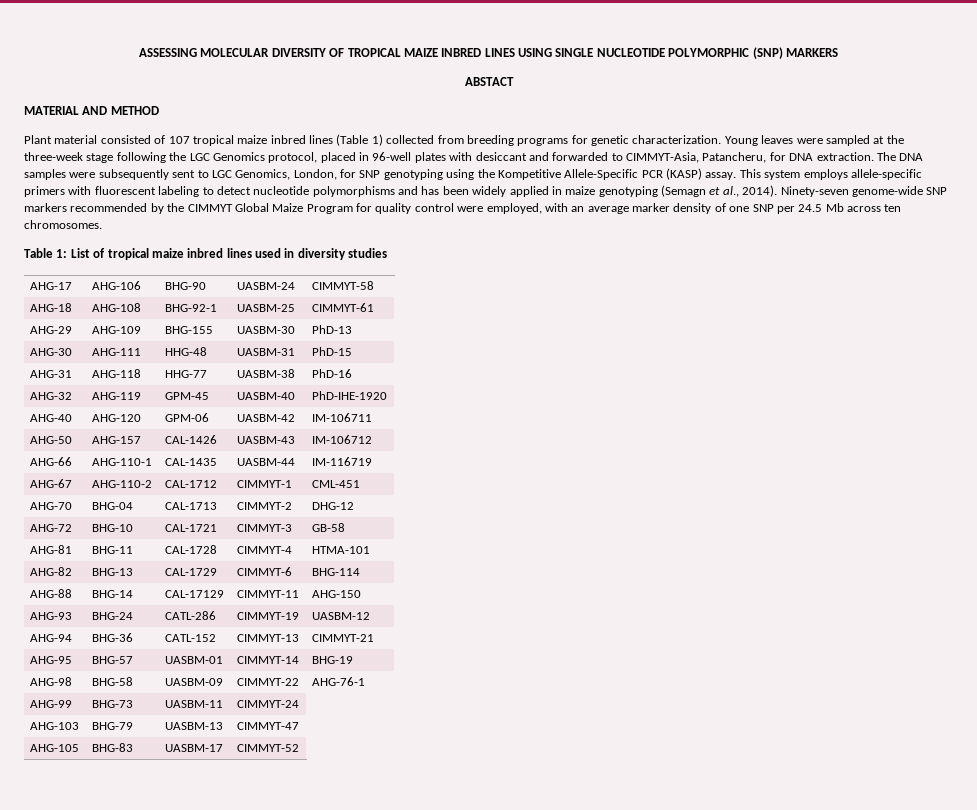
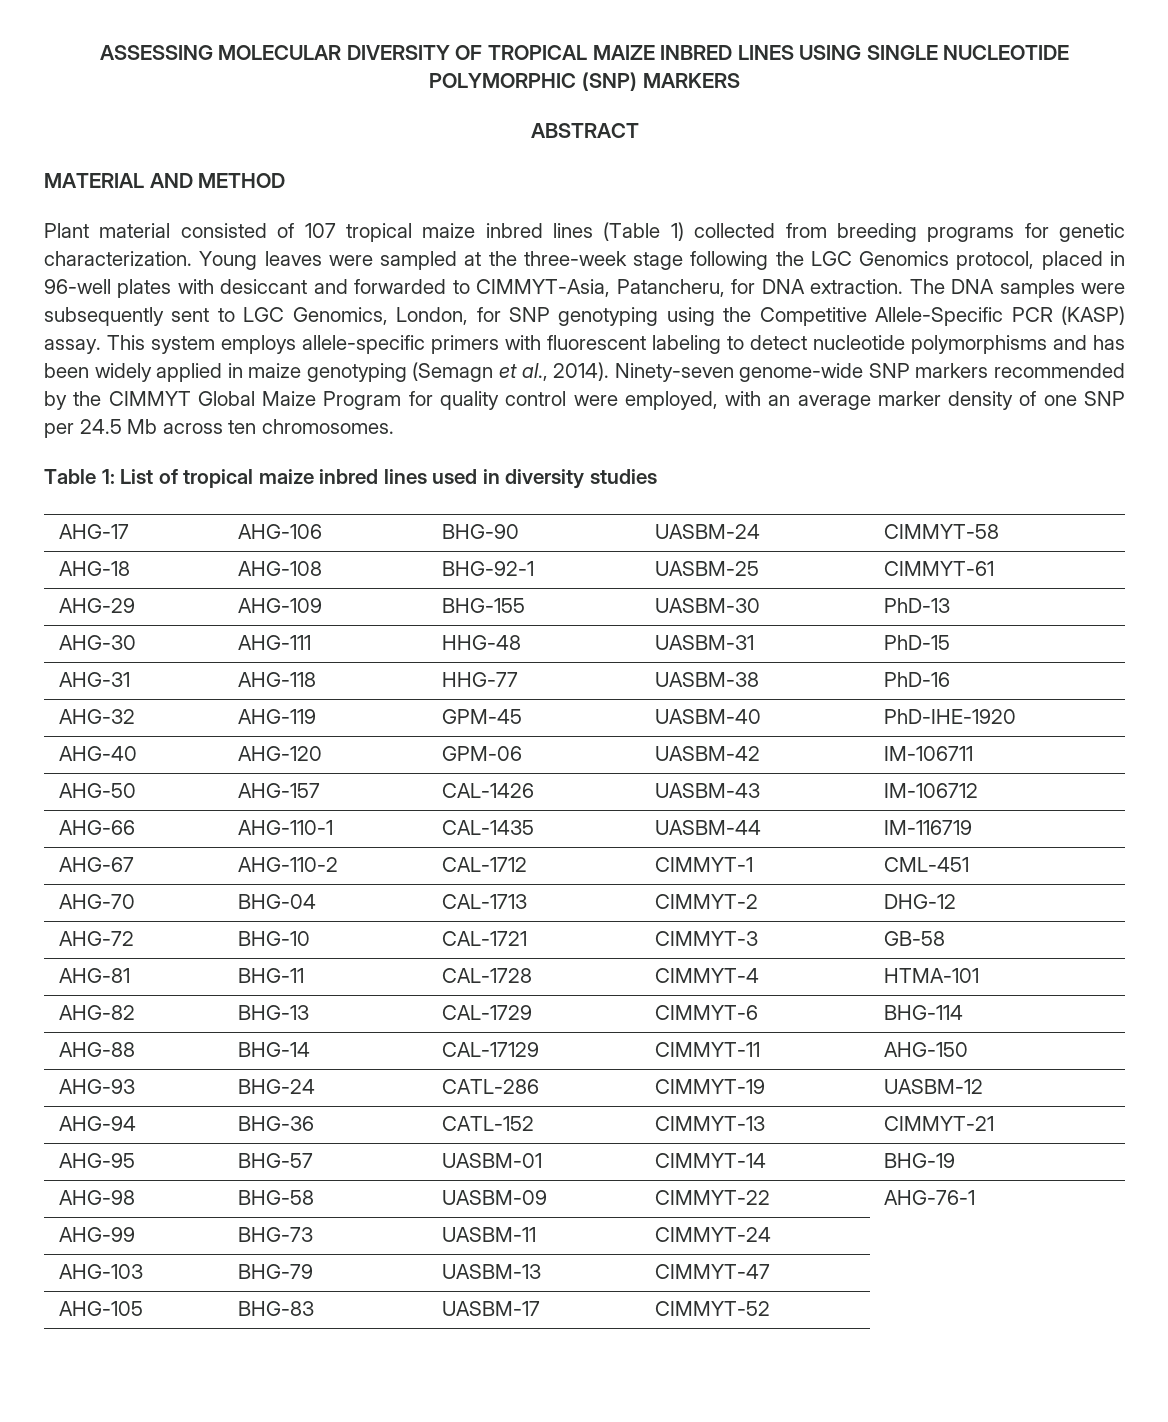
- ABSTACT
+ ABSTRACT
- The DNA samples were subsequently sent to LGC Genomics, London, for SNP genotyping using the Kompetitive Allele-Specific PCR (KASP) assay.
+ The DNA samples were subsequently sent to LGC Genomics, London, for SNP genotyping using the Competitive Allele-Specific PCR (KASP) assay.

